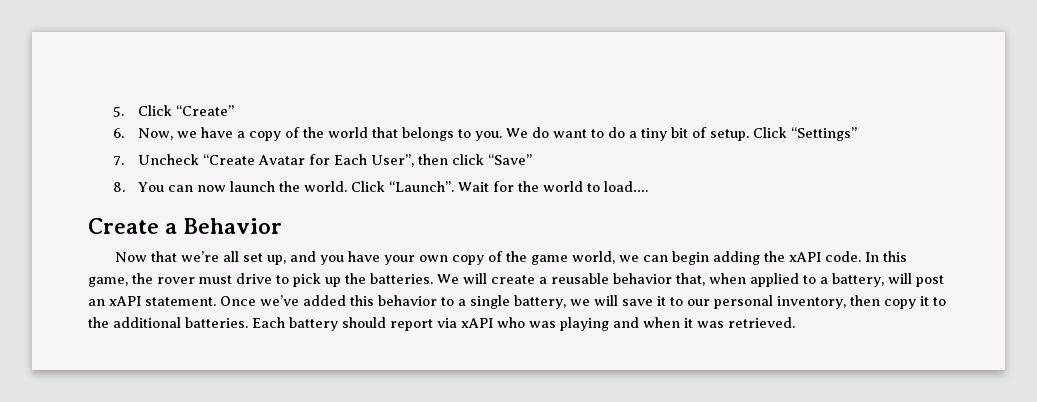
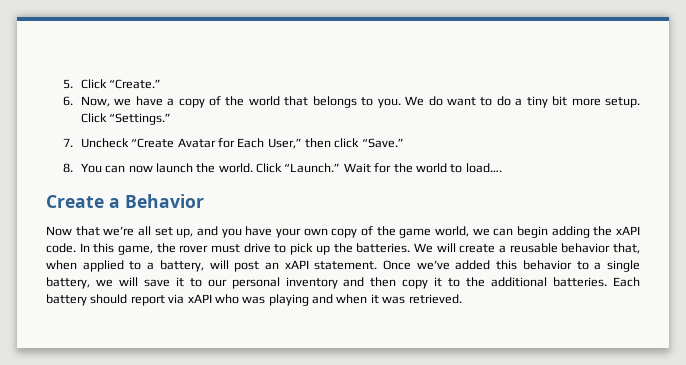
- 5. Click “Create”
+ 5. Click “Create.”
- We do want to do a tiny bit of setup.
+ We do want to do a tiny bit more setup.
- Click “Settings”
+ Click “Settings.”
- 7. Uncheck “Create Avatar for Each User”, then click “Save”
+ 7. Uncheck “Create Avatar for Each User,” then click “Save.”
- Click “Launch”.
+ Click “Launch.”
- Once we’ve added this behavior to a single battery, we will save it to our personal inventory, then copy it to the additional batteries.
+ Once we’ve added this behavior to a single battery, we will save it to our personal inventory and then copy it to the additional batteries.

